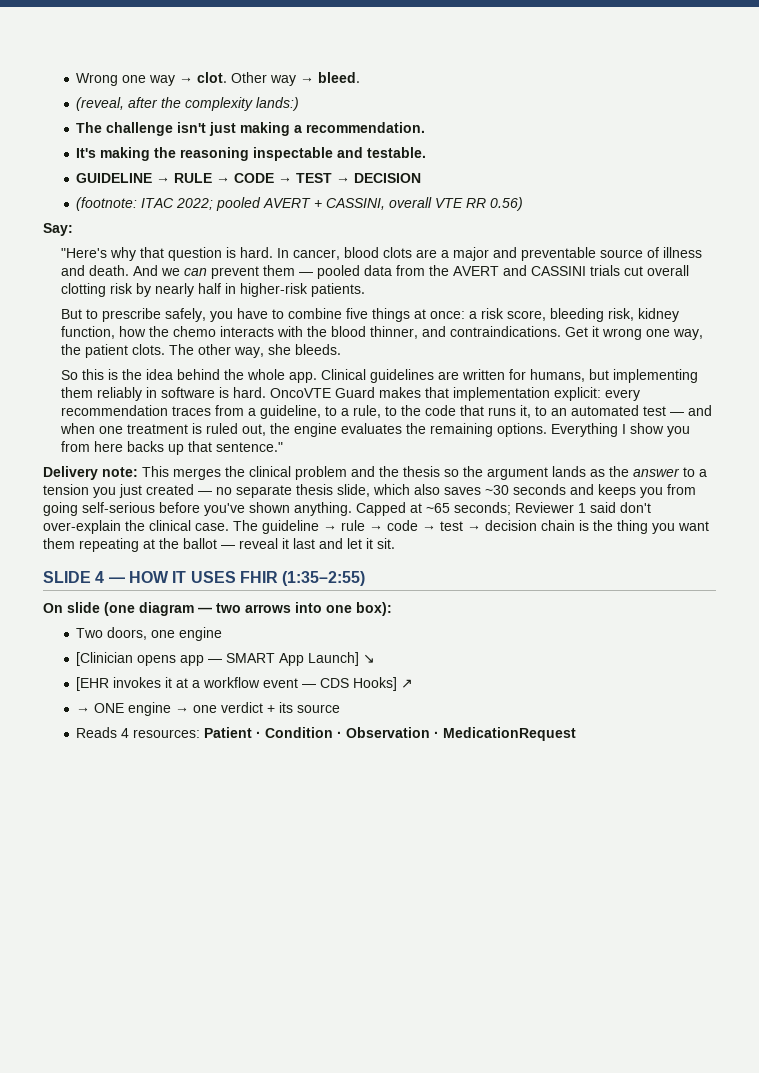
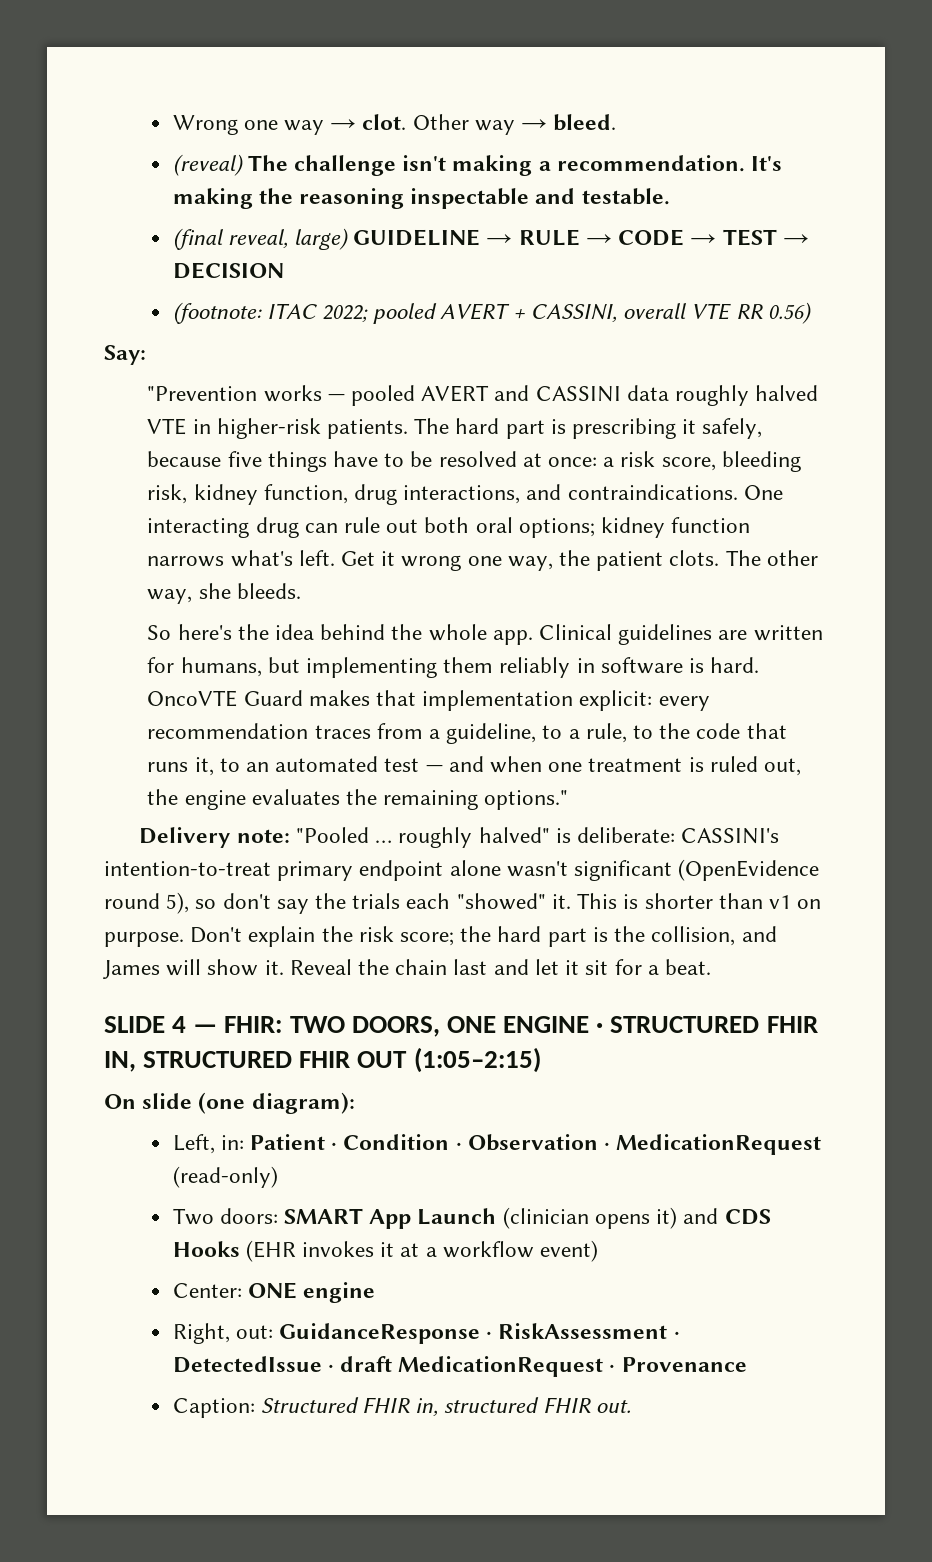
- (reveal, after the complexity lands:)
- The challenge isn't just making a recommendation.
- It's making the reasoning inspectable and testable.
+ (reveal) The challenge isn't making a recommendation. It's making the reasoning inspectable and testable.
- GUIDELINE → RULE → CODE → TEST → DECISION
+ (final reveal, large) GUIDELINE → RULE → CODE → TEST → DECISION
- "Here's why that question is hard. In cancer, blood clots are a major and preventable source of illness and death. And we can prevent them — pooled data from the AVERT and CASSINI trials cut overall clotting risk by nearly half in higher-risk patients.
- But to prescribe safely, you have to combine five things at once: a risk score, bleeding risk, kidney function, how the chemo interacts with the blood thinner, and contraindications.
+ "Prevention works — pooled AVERT and CASSINI data roughly halved VTE in higher-risk patients. The hard part is prescribing it safely, because five things have to be resolved at once: a risk score, bleeding risk, kidney function, drug interactions, and contraindications. One interacting drug can rule out both oral options; kidney function narrows what's left.
- So this is the idea behind the whole app.
+ So here's the idea behind the whole app.
- OncoVTE Guard makes that implementation explicit: every recommendation traces from a guideline, to a rule, to the code that runs it, to an automated test — and when one treatment is ruled out, the engine evaluates the remaining options. Everything I show you from here backs up that sentence."
- Delivery note: This merges the clinical problem and the thesis so the argument lands as the answer to a tension you just created — no separate thesis slide, which also saves ~30 seconds and keeps you from going self-serious before you've shown anything. Capped at ~65 seconds; Reviewer 1 said don't over-explain the clinical case. The guideline → rule → code → test → decision chain is the thing you want them repeating at the ballot — reveal it last and let it sit.
- SLIDE 4 — HOW IT USES FHIR (1:35–2:55)
- On slide (one diagram — two arrows into one box):
- Two doors, one engine
- [Clinician opens app — SMART App Launch] ↘
- [EHR invokes it at a workflow event — CDS Hooks] ↗
- → ONE engine → one verdict + its source
- Reads 4 resources: Patient · Condition · Observation · MedicationRequest
+ OncoVTE Guard makes that implementation explicit: every recommendation traces from a guideline, to a rule, to the code that runs it, to an automated test — and when one treatment is ruled out, the engine evaluates the remaining options."
+ Delivery note: "Pooled … roughly halved" is deliberate: CASSINI's intention-to-treat primary endpoint alone wasn't significant (OpenEvidence round 5), so don't say the trials each "showed" it. This is shorter than v1 on purpose. Don't explain the risk score; the hard part is the collision, and James will show it. Reveal the chain last and let it sit for a beat.
+ SLIDE 4 — FHIR: TWO DOORS, ONE ENGINE · STRUCTURED FHIR IN, STRUCTURED FHIR OUT (1:05–2:15)
+ On slide (one diagram):
+ Left, in: Patient · Condition · Observation · MedicationRequest (read-only)
+ Two doors: SMART App Launch (clinician opens it) and CDS Hooks (EHR invokes it at a workflow event)
+ Center: ONE engine
+ Right, out: GuidanceResponse · RiskAssessment · DetectedIssue · draft MedicationRequest · Provenance
+ Caption: Structured FHIR in, structured FHIR out.

